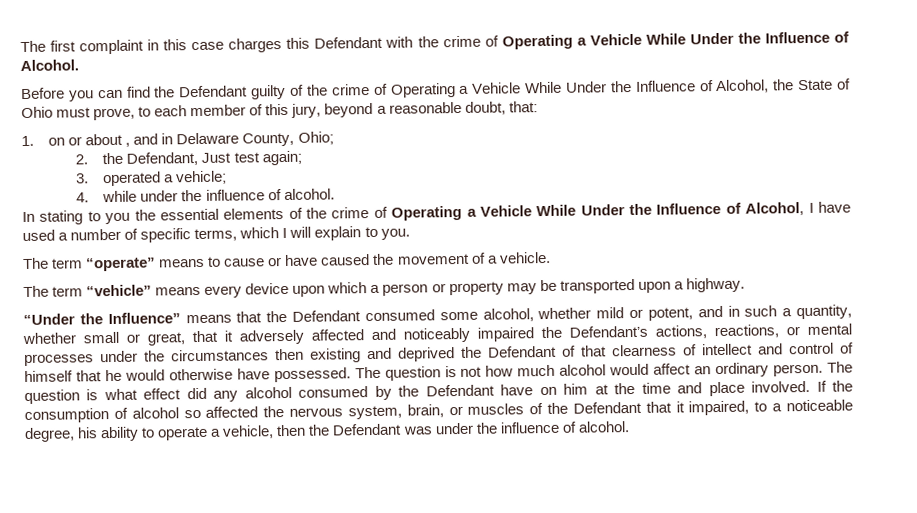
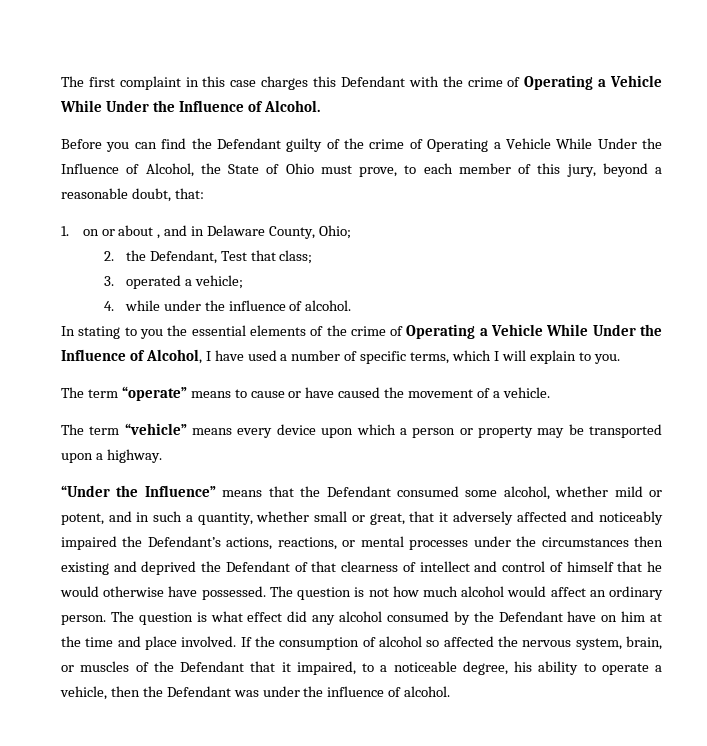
- 2. the Defendant, Just test again;
+ 2. the Defendant, Test that class;

